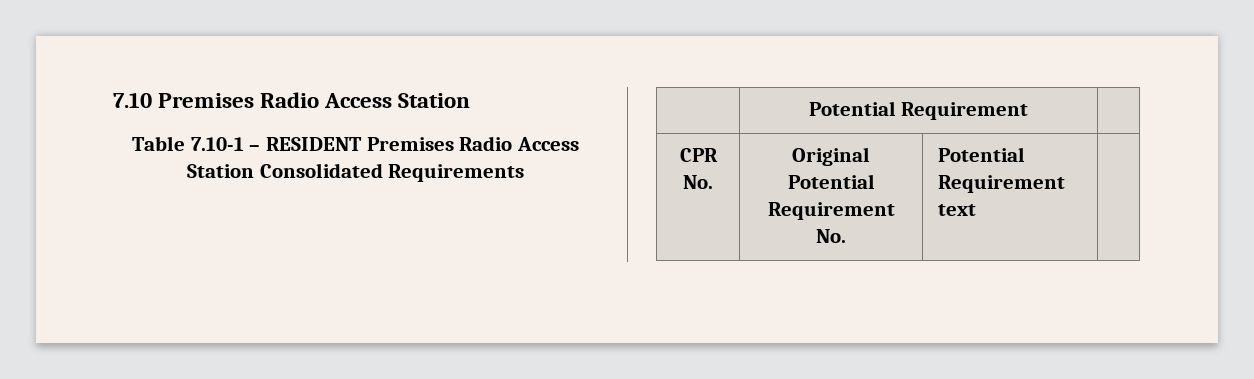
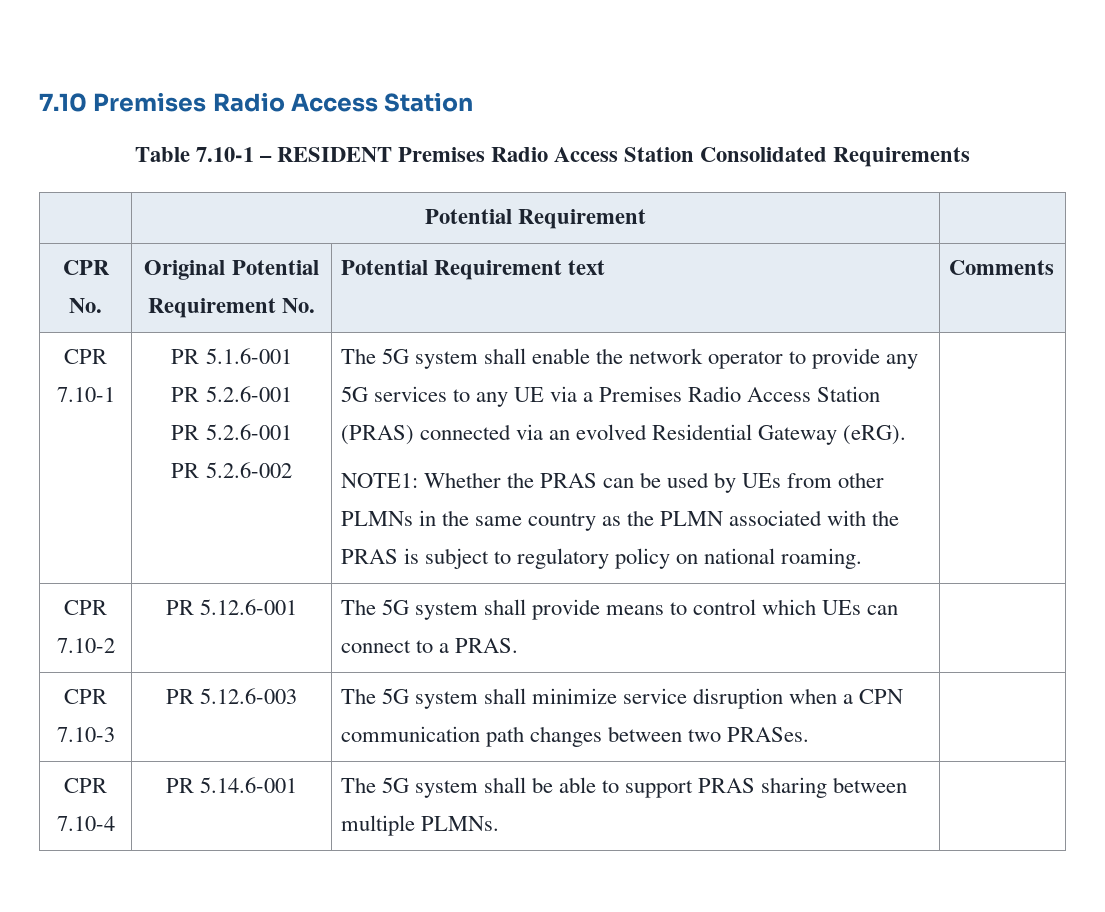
- CPR No. | Original Potential Requirement No. | Potential Requirement text |
+ CPR No. | Original Potential Requirement No. | Potential Requirement text | Comments
+ CPR 7.10-1 | PR 5.1.6-001
+ PR 5.2.6-001
+ PR 5.2.6-001
+ PR 5.2.6-002 | The 5G system shall enable the network operator to provide any 5G services to any UE via a Premises Radio Access Station (PRAS) connected via an evolved Residential Gateway (eRG).
+ NOTE1: Whether the PRAS can be used by UEs from other PLMNs in the same country as the PLMN associated with the PRAS is subject to regulatory policy on national roaming. |
+ CPR 7.10-2 | PR 5.12.6-001 | The 5G system shall provide means to control which UEs can connect to a PRAS. |
+ CPR 7.10-3 | PR 5.12.6-003 | The 5G system shall minimize service disruption when a CPN communication path changes between two PRASes. |
+ CPR 7.10-4 | PR 5.14.6-001 | The 5G system shall be able to support PRAS sharing between multiple PLMNs. |

